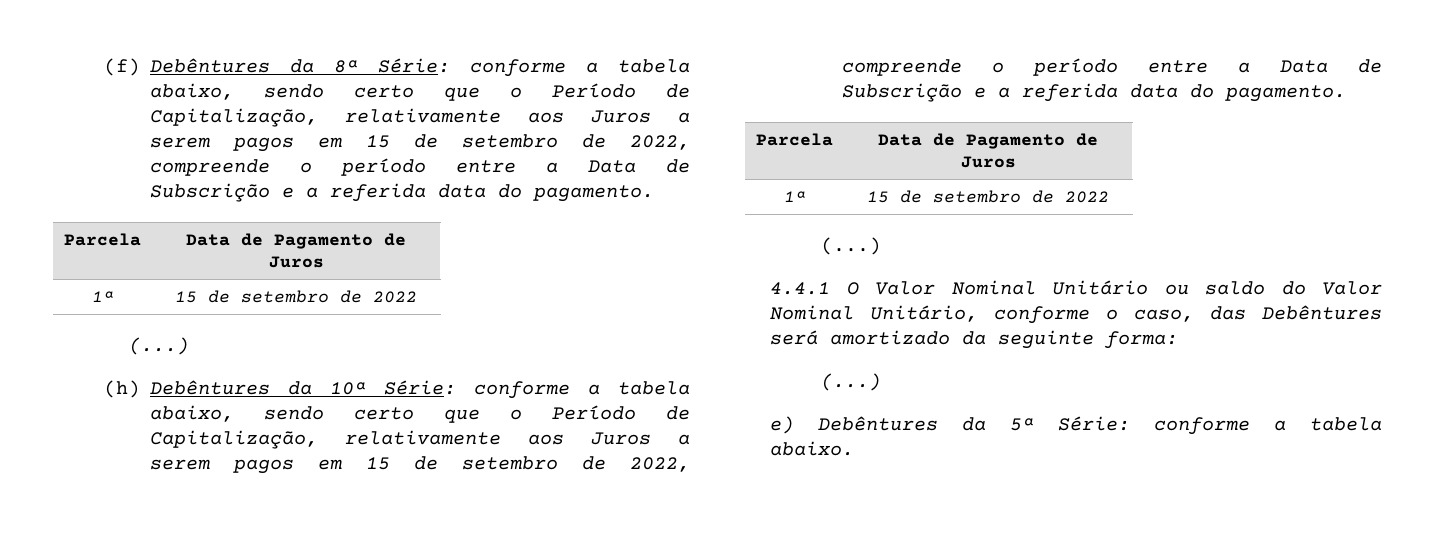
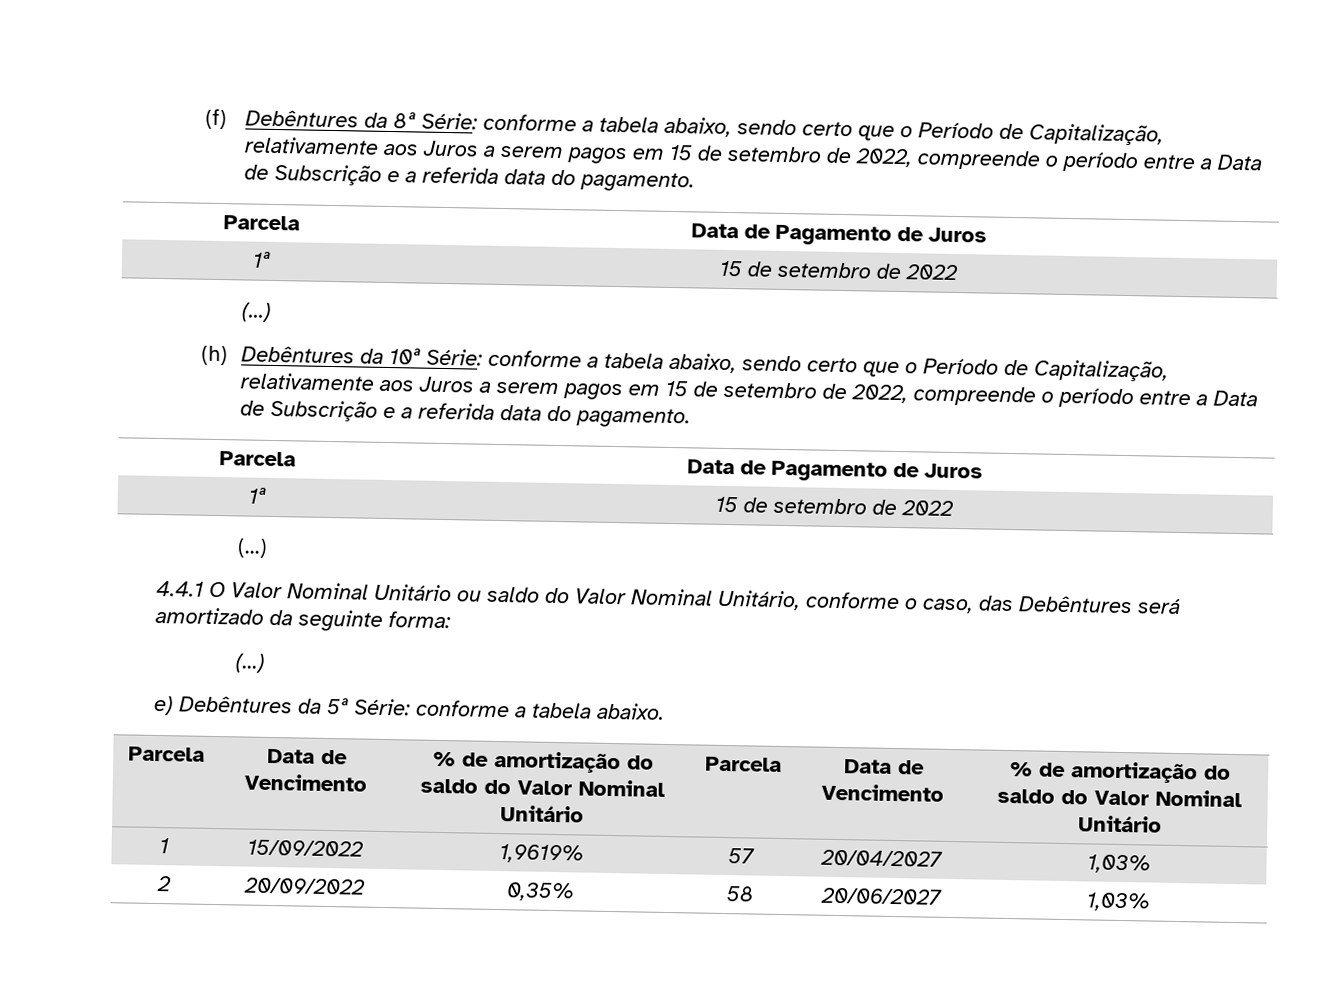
+ Parcela | Data de Vencimento | % de amortização do saldo do Valor Nominal Unitário | Parcela | Data de Vencimento | % de amortização do saldo do Valor Nominal Unitário
+ 1 | 15/09/2022 | 1,9619% | 57 | 20/04/2027 | 1,03%
+ 2 | 20/09/2022 | 0,35% | 58 | 20/06/2027 | 1,03%

